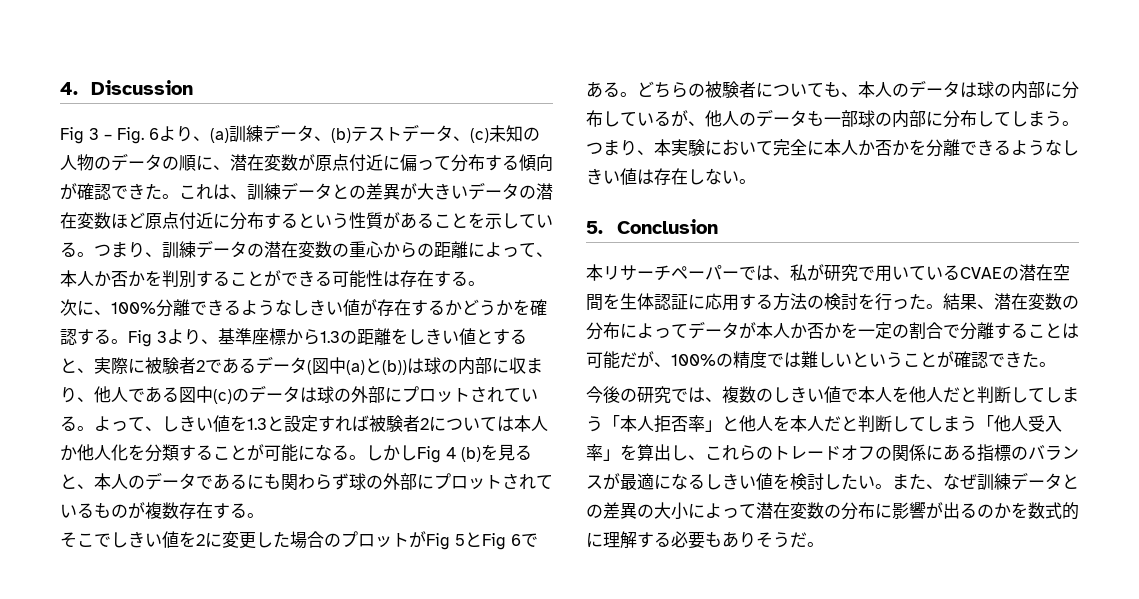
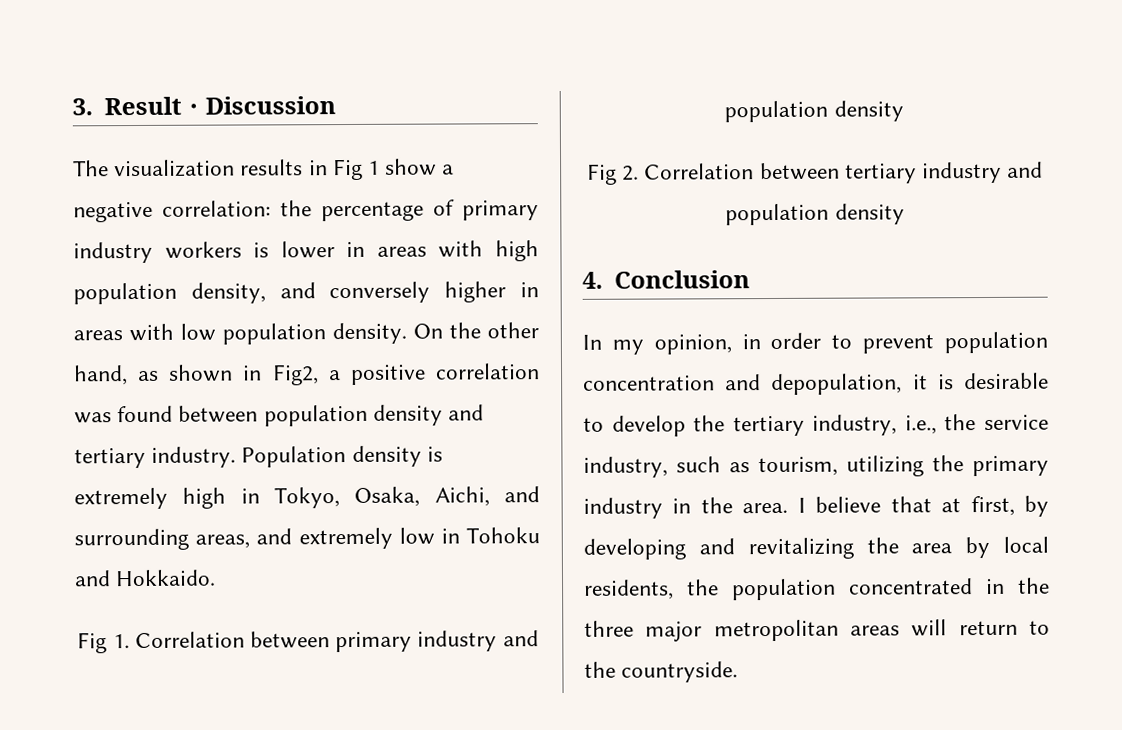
- 4. Discussion
+ 3. Result・Discussion
- Fig 3 – Fig. 6より、(a)訓練データ、(b)テストデータ、(c)未知の人物のデータの順に、潜在変数が原点付近に偏って分布する傾向が確認できた。これは、訓練データとの差異が大きいデータの潜在変数ほど原点付近に分布するという性質があることを示している。つまり、訓練データの潜在変数の重心からの距離によって、本人か否かを判別することができる可能性は存在する。
- 次に、100%分離できるようなしきい値が存在するかどうかを確認する。Fig 3より、基準座標から1.3の距離をしきい値とすると、実際に被験者2であるデータ(図中(a)と(b))は球の内部に収まり、他人である図中(c)のデータは球の外部にプロットされている。よって、しきい値を1.3と設定すれば被験者2については本人か他人化を分類することが可能になる。しかしFig 4 (b)を見ると、本人のデータであるにも関わらず球の外部にプロットされているものが複数存在する。
- そこでしきい値を2に変更した場合のプロットがFig 5とFig 6である。どちらの被験者についても、本人のデータは球の内部に分布しているが、他人のデータも一部球の内部に分布してしまう。つまり、本実験において完全に本人か否かを分離できるようなしきい値は存在しない。
- 5. Conclusion
- 本リサーチペーパーでは、私が研究で用いているCVAEの潜在空間を生体認証に応用する方法の検討を行った。結果、潜在変数の分布によってデータが本人か否かを一定の割合で分離することは可能だが、100%の精度では難しいということが確認できた。
- 今後の研究では、複数のしきい値で本人を他人だと判断してしまう「本人拒否率」と他人を本人だと判断してしまう「他人受入率」を算出し、これらのトレードオフの関係にある指標のバランスが最適になるしきい値を検討したい。また、なぜ訓練データとの差異の大小によって潜在変数の分布に影響が出るのかを数式的に理解する必要もありそうだ。
+ The visualization results in Fig 1 show a negative correlation: the percentage of primary industry workers is lower in areas with high population density, and conversely higher in areas with low population density. On the other hand, as shown in Fig2, a positive correlation was found between population density and tertiary industry. Population density is extremely high in Tokyo, Osaka, Aichi, and surrounding areas, and extremely low in Tohoku and Hokkaido.
+ Fig 1. Correlation between primary industry and population density
+ Fig 2. Correlation between tertiary industry and population density
+ 4. Conclusion
+ In my opinion, in order to prevent population concentration and depopulation, it is desirable to develop the tertiary industry, i.e., the service industry, such as tourism, utilizing the primary industry in the area. I believe that at first, by developing and revitalizing the area by local residents, the population concentrated in the three major metropolitan areas will return to the countryside.

